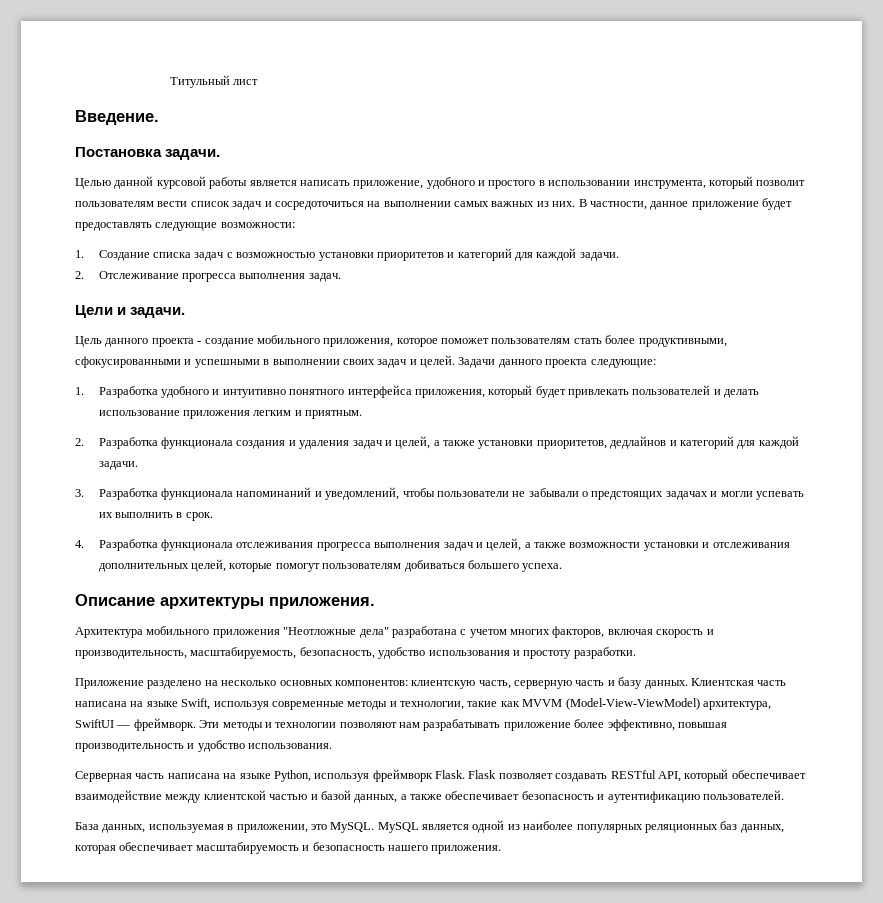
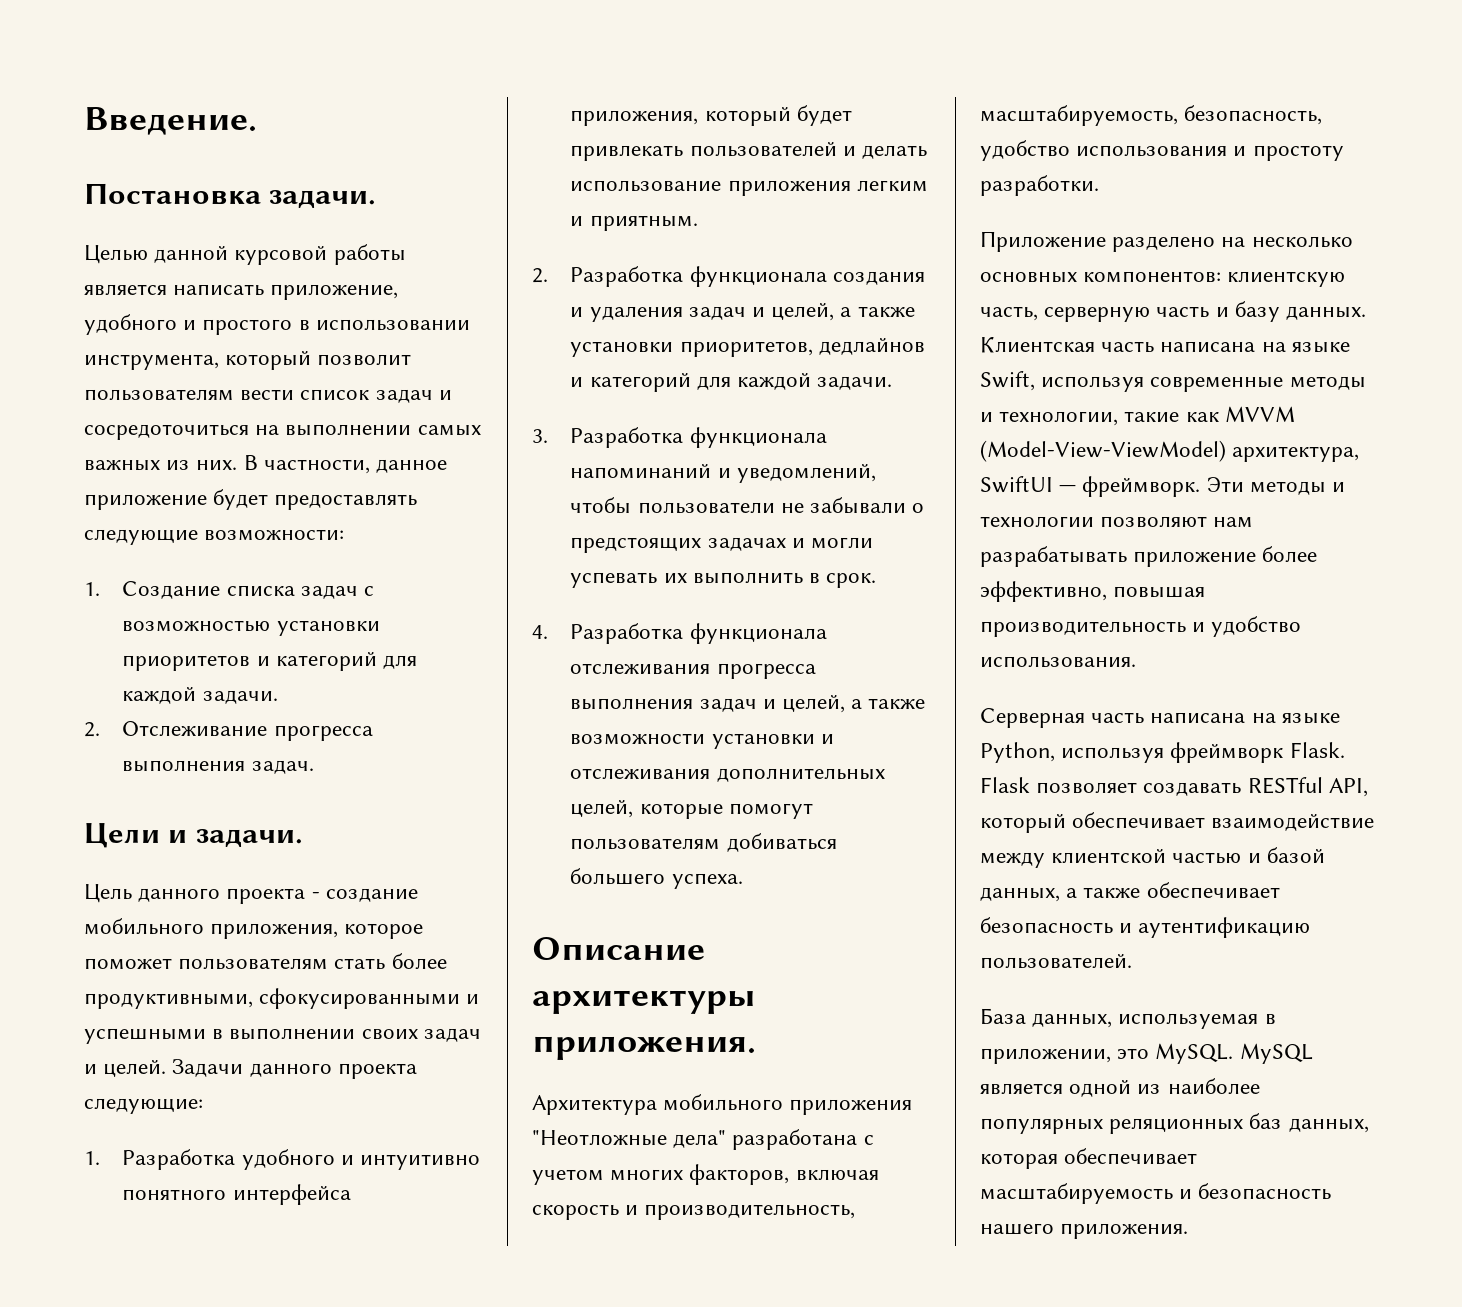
- Титульный лист

